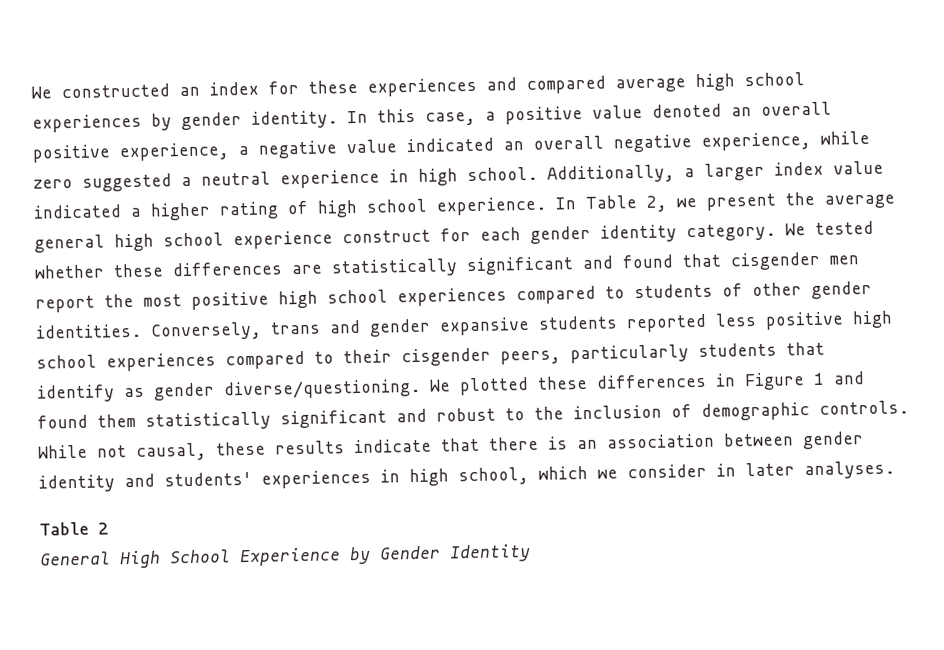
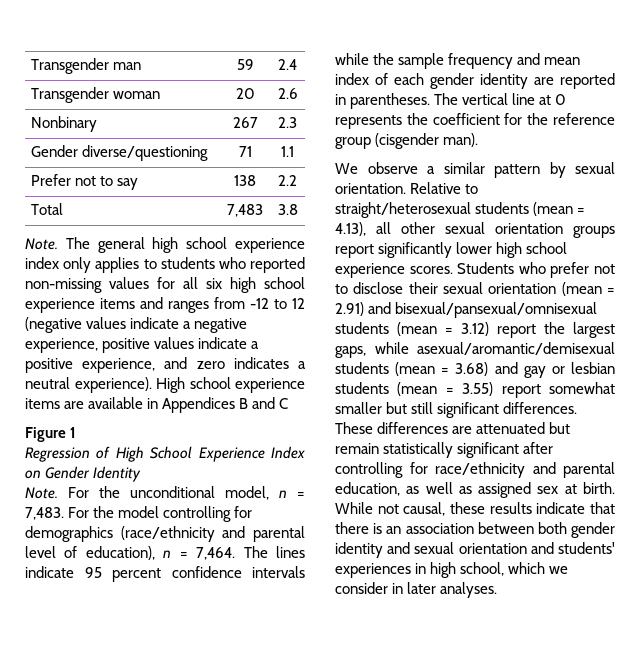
- We constructed an index for these experiences and compared average high school experiences by gender identity. In this case, a positive value denoted an overall positive experience, a negative value indicated an overall negative experience, while zero suggested a neutral experience in high school. Additionally, a larger index value indicated a higher rating of high school experience. In Table 2, we present the average general high school experience construct for each gender identity category. We tested whether these differences are statistically significant and found that cisgender men report the most positive high school experiences compared to students of other gender identities. Conversely, trans and gender expansive students reported less positive high school experiences compared to their cisgender peers, particularly students that identify as gender diverse/questioning. We plotted these differences in Figure 1 and found them statistically significant and robust to the inclusion of demographic controls.
+ Transgender man | 59 | 2.4
+ Transgender woman | 20 | 2.6
+ Nonbinary | 267 | 2.3
+ Gender diverse/questioning | 71 | 1.1
+ Prefer not to say | 138 | 2.2
+ Total | 7,483 | 3.8
+ Note. The general high school experience index only applies to students who reported non-missing values for all six high school experience items and ranges from -12 to 12 (negative values indicate a negative experience, positive values indicate a positive experience, and zero indicates a neutral experience). High school experience items are available in Appendices B and C
+ Figure 1
+ Regression of High School Experience Index on Gender Identity
+ Note. For the unconditional model, n = 7,483. For the model controlling for demographics (race/ethnicity and parental level of education), n = 7,464. The lines indicate 95 percent confidence intervals while the sample frequency and mean index of each gender identity are reported in parentheses. The vertical line at 0 represents the coefficient for the reference group (cisgender man).
+ We observe a similar pattern by sexual orientation. Relative to straight/heterosexual students (mean = 4.13), all other sexual orientation groups report significantly lower high school experience scores. Students who prefer not to disclose their sexual orientation (mean = 2.91) and bisexual/pansexual/omnisexual students (mean = 3.12) report the largest gaps, while asexual/aromantic/demisexual students (mean = 3.68) and gay or lesbian students (mean = 3.55) report somewhat smaller but still significant differences. These differences are attenuated but remain statistically significant after controlling for race/ethnicity and parental education, as well as assigned sex at birth.
- While not causal, these results indicate that there is an association between gender identity and students' experiences in high school, which we consider in later analyses.
+ While not causal, these results indicate that there is an association between both gender identity and sexual orientation and students' experiences in high school, which we consider in later analyses.
- Table 2
- General High School Experience by Gender Identity

